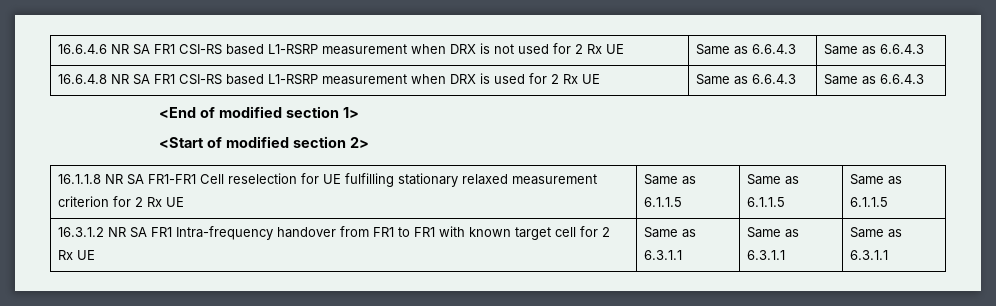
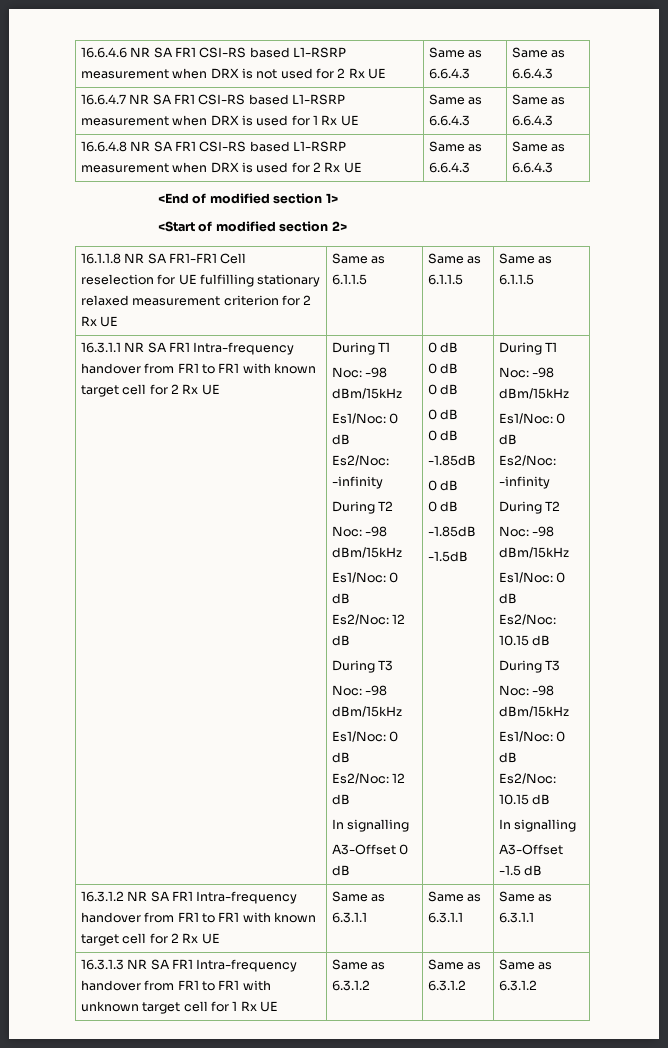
+ 16.6.4.7 NR SA FR1 CSI-RS based L1-RSRP measurement when DRX is used for 1 Rx UE | Same as 6.6.4.3 | Same as 6.6.4.3
+ 16.3.1.1 NR SA FR1 Intra-frequency handover from FR1 to FR1 with known target cell for 2 Rx UE | During T1
+ Noc: -98 dBm/15kHz
+ Es1/Noc: 0 dB
+ Es2/Noc: -infinity
+ During T2
+ Noc: -98 dBm/15kHz
+ Es1/Noc: 0 dB
+ Es2/Noc: 12 dB
+ During T3
+ Noc: -98 dBm/15kHz
+ Es1/Noc: 0 dB
+ Es2/Noc: 12 dB
+ In signalling
+ A3-Offset 0 dB | 0 dB
+ 0 dB
+ 0 dB
+ 0 dB
+ 0 dB
+ -1.85dB
+ 0 dB
+ 0 dB
+ -1.85dB
+ -1.5dB | During T1
+ Noc: -98 dBm/15kHz
+ Es1/Noc: 0 dB
+ Es2/Noc: -infinity
+ During T2
+ Noc: -98 dBm/15kHz
+ Es1/Noc: 0 dB
+ Es2/Noc: 10.15 dB
+ During T3
+ Noc: -98 dBm/15kHz
+ Es1/Noc: 0 dB
+ Es2/Noc: 10.15 dB
+ In signalling
+ A3-Offset -1.5 dB
+ 16.3.1.3 NR SA FR1 Intra-frequency handover from FR1 to FR1 with unknown target cell for 1 Rx UE | Same as 6.3.1.2 | Same as 6.3.1.2 | Same as 6.3.1.2

